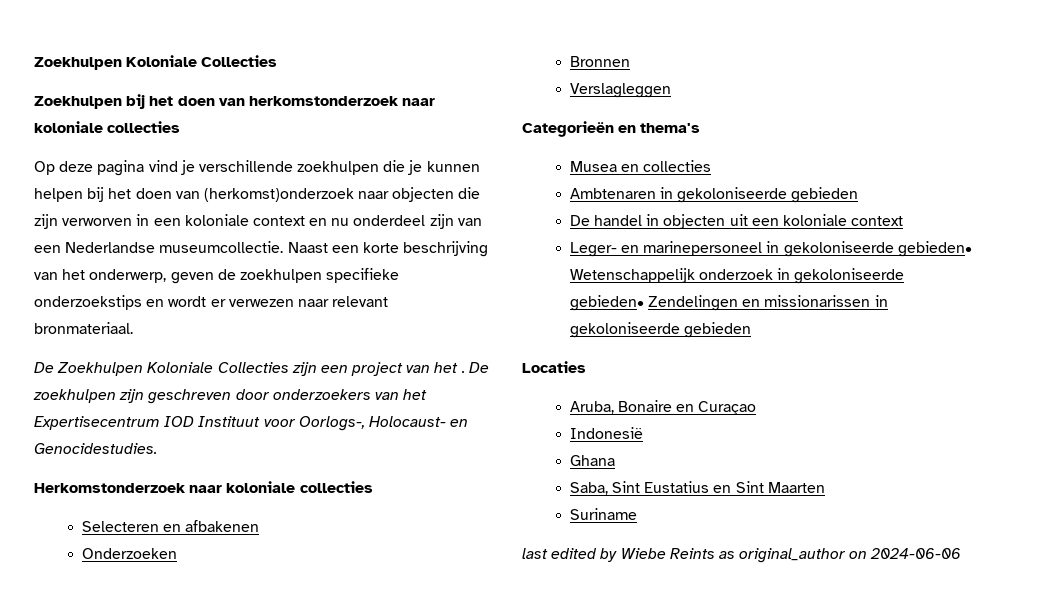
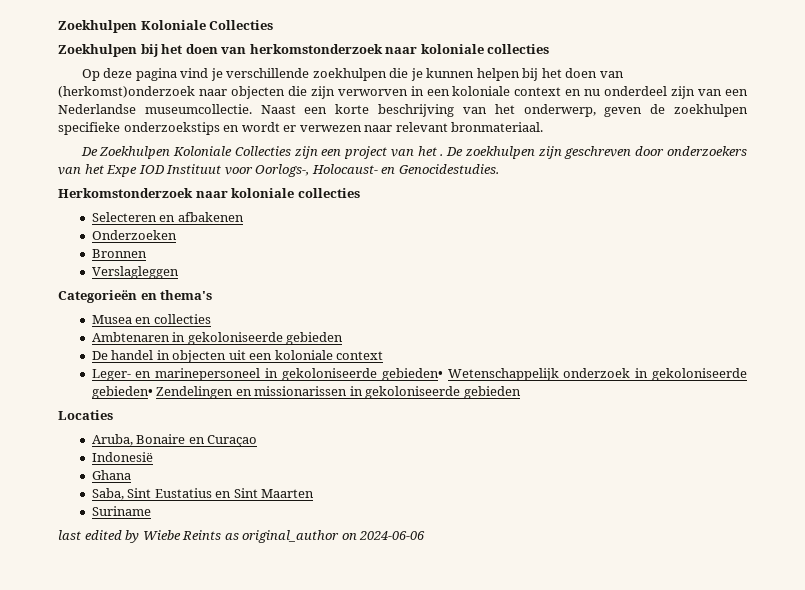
- De zoekhulpen zijn geschreven door onderzoekers van het Expertisecentrum IOD Instituut voor Oorlogs-, Holocaust- en Genocidestudies.
+ De zoekhulpen zijn geschreven door onderzoekers van het Expe IOD Instituut voor Oorlogs-, Holocaust- en Genocidestudies.

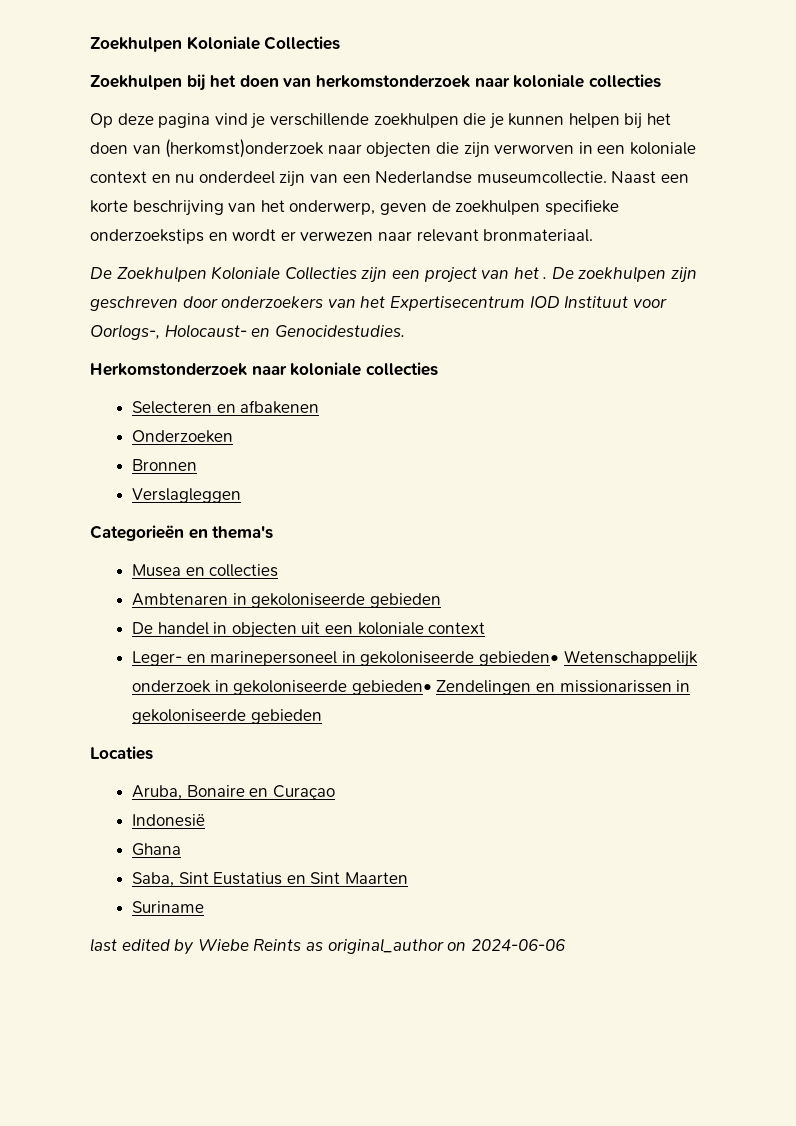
- De zoekhulpen zijn geschreven door onderzoekers van het Expe IOD Instituut voor Oorlogs-, Holocaust- en Genocidestudies.
+ De zoekhulpen zijn geschreven door onderzoekers van het Expertisecentrum IOD Instituut voor Oorlogs-, Holocaust- en Genocidestudies.

